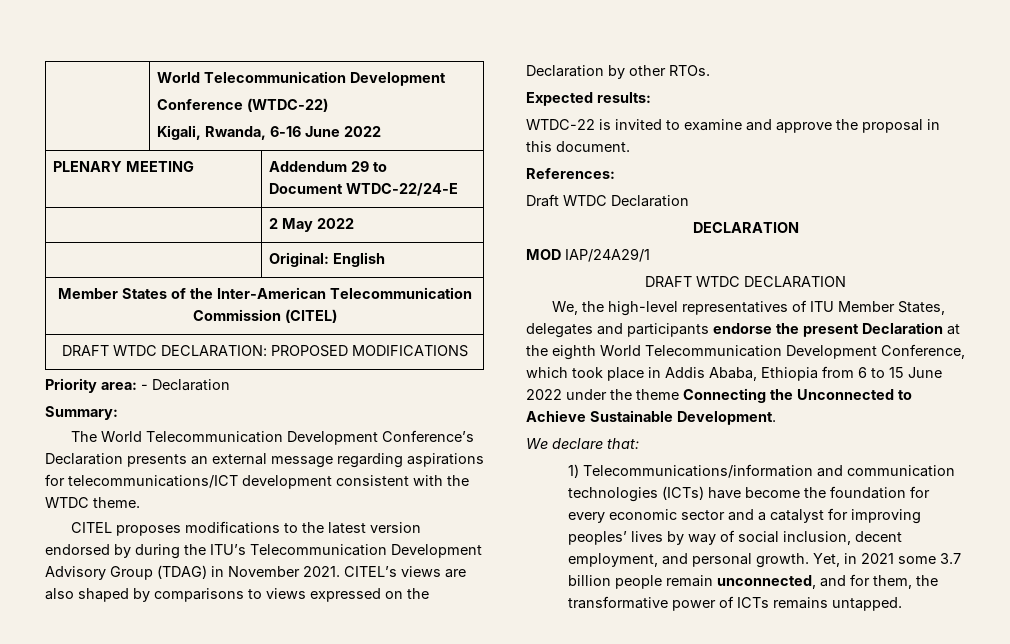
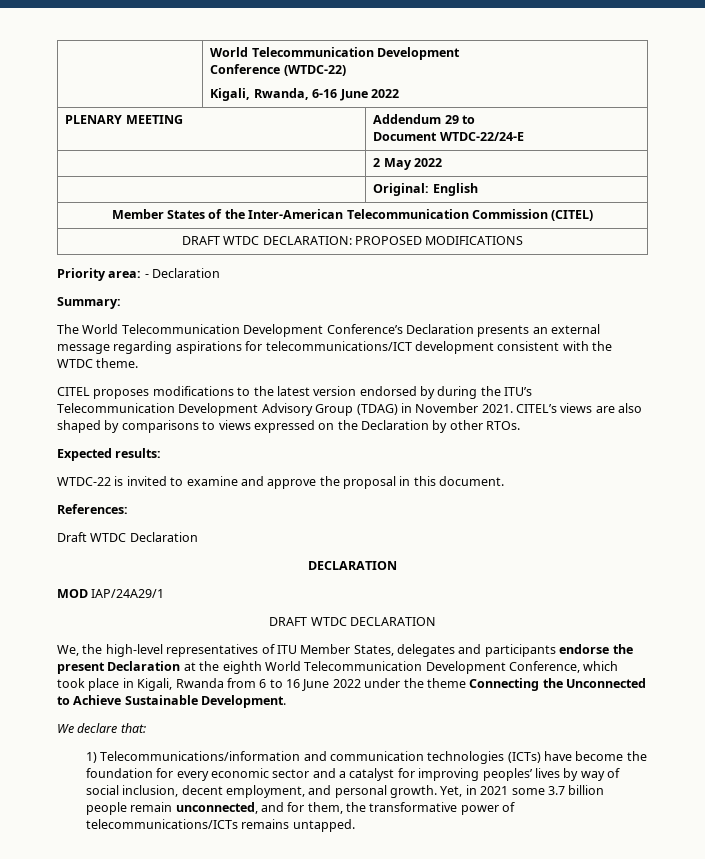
- We, the high-level representatives of ITU Member States, delegates and participants endorse the present Declaration at the eighth World Telecommunication Development Conference, which took place in Addis Ababa, Ethiopia from 6 to 15 June 2022 under the theme Connecting the Unconnected to Achieve Sustainable Development.
+ We, the high-level representatives of ITU Member States, delegates and participants endorse the present Declaration at the eighth World Telecommunication Development Conference, which took place in Kigali, Rwanda from 6 to 16 June 2022 under the theme Connecting the Unconnected to Achieve Sustainable Development.
- Yet, in 2021 some 3.7 billion people remain unconnected, and for them, the transformative power of ICTs remains untapped.
+ Yet, in 2021 some 3.7 billion people remain unconnected, and for them, the transformative power of telecommunications/ICTs remains untapped.

